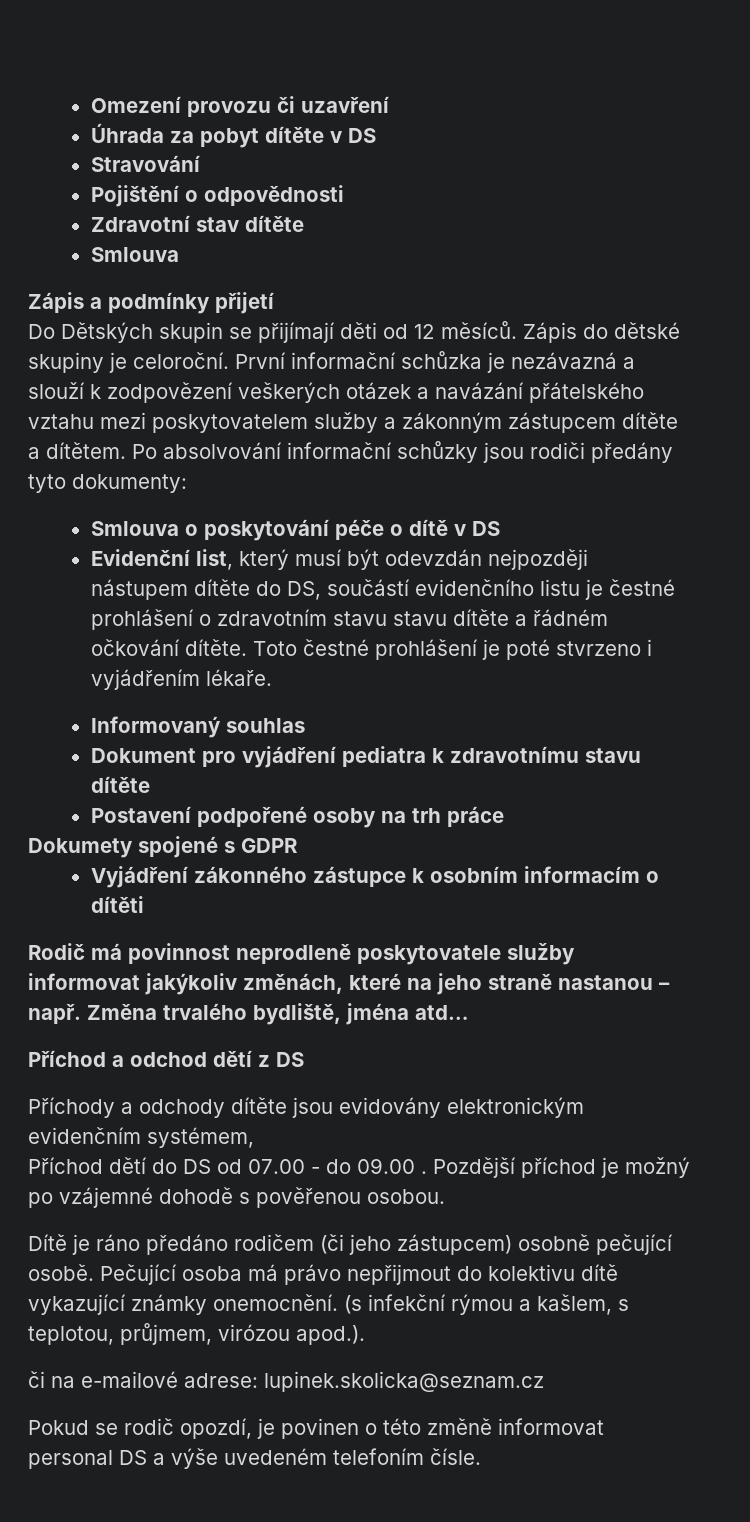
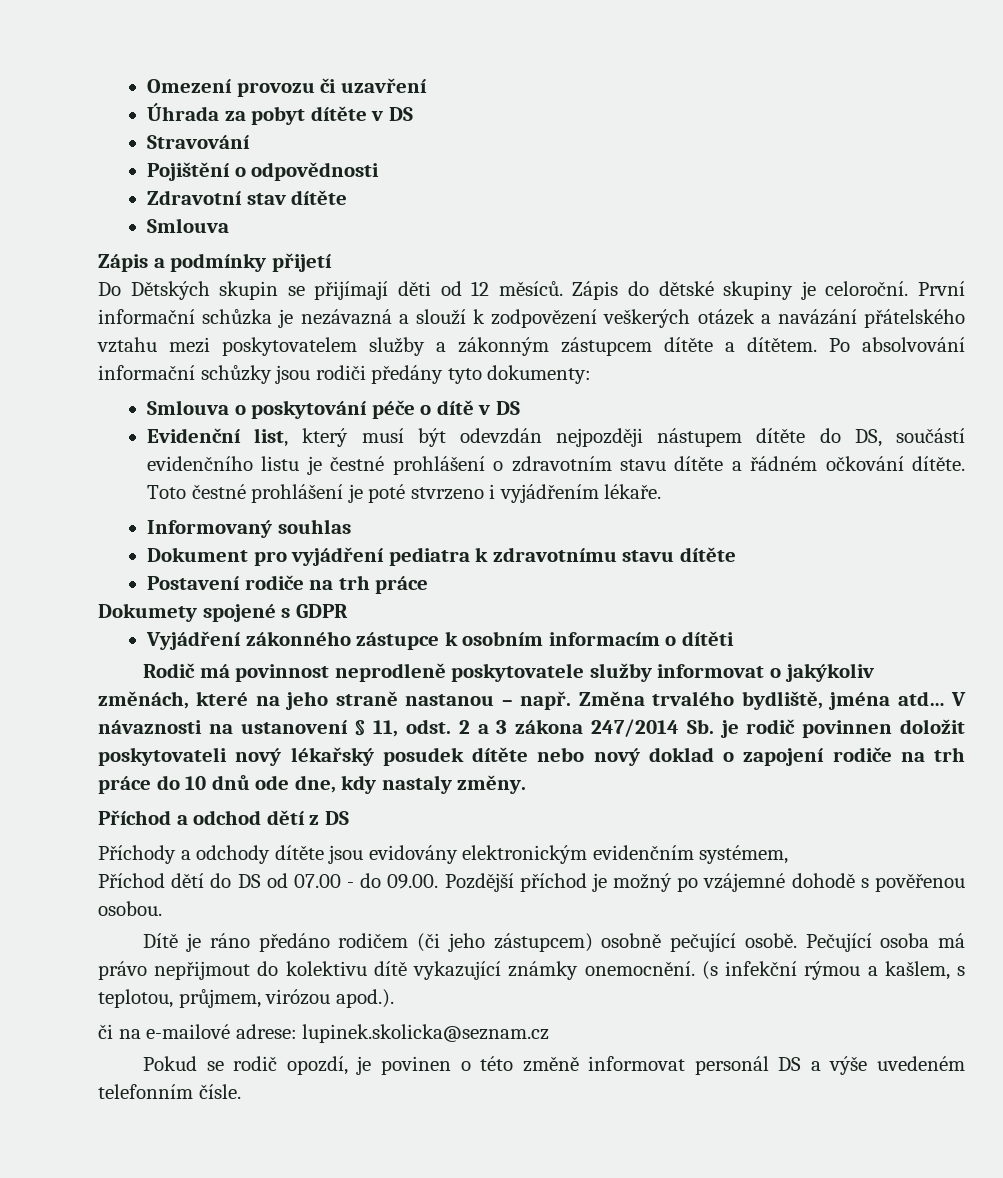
- Evidenční list, který musí být odevzdán nejpozději nástupem dítěte do DS, součástí evidenčního listu je čestné prohlášení o zdravotním stavu stavu dítěte a řádném očkování dítěte.
+ Evidenční list, který musí být odevzdán nejpozději nástupem dítěte do DS, součástí evidenčního listu je čestné prohlášení o zdravotním stavu dítěte a řádném očkování dítěte.
- Postavení podpořené osoby na trh práce
+ Postavení rodiče na trh práce
- Rodič má povinnost neprodleně poskytovatele služby informovat jakýkoliv změnách, které na jeho straně nastanou – např.
+ Rodič má povinnost neprodleně poskytovatele služby informovat o jakýkoliv změnách, které na jeho straně nastanou – např.
+ V návaznosti na ustanovení § 11, odst. 2 a 3 zákona 247/2014 Sb. je rodič povinnen doložit poskytovateli nový lékařský posudek dítěte nebo nový doklad o zapojení rodiče na trh práce do 10 dnů ode dne, kdy nastaly změny.
- Příchod dětí do DS od 07.00 - do 09.00 . Pozdější příchod je možný po vzájemné dohodě s pověřenou osobou.
+ Příchod dětí do DS od 07.00 - do 09.00. Pozdější příchod je možný po vzájemné dohodě s pověřenou osobou.
- Pokud se rodič opozdí, je povinen o této změně informovat personal DS a výše uvedeném telefoním čísle.
+ Pokud se rodič opozdí, je povinen o této změně informovat personál DS a výše uvedeném telefonním čísle.

